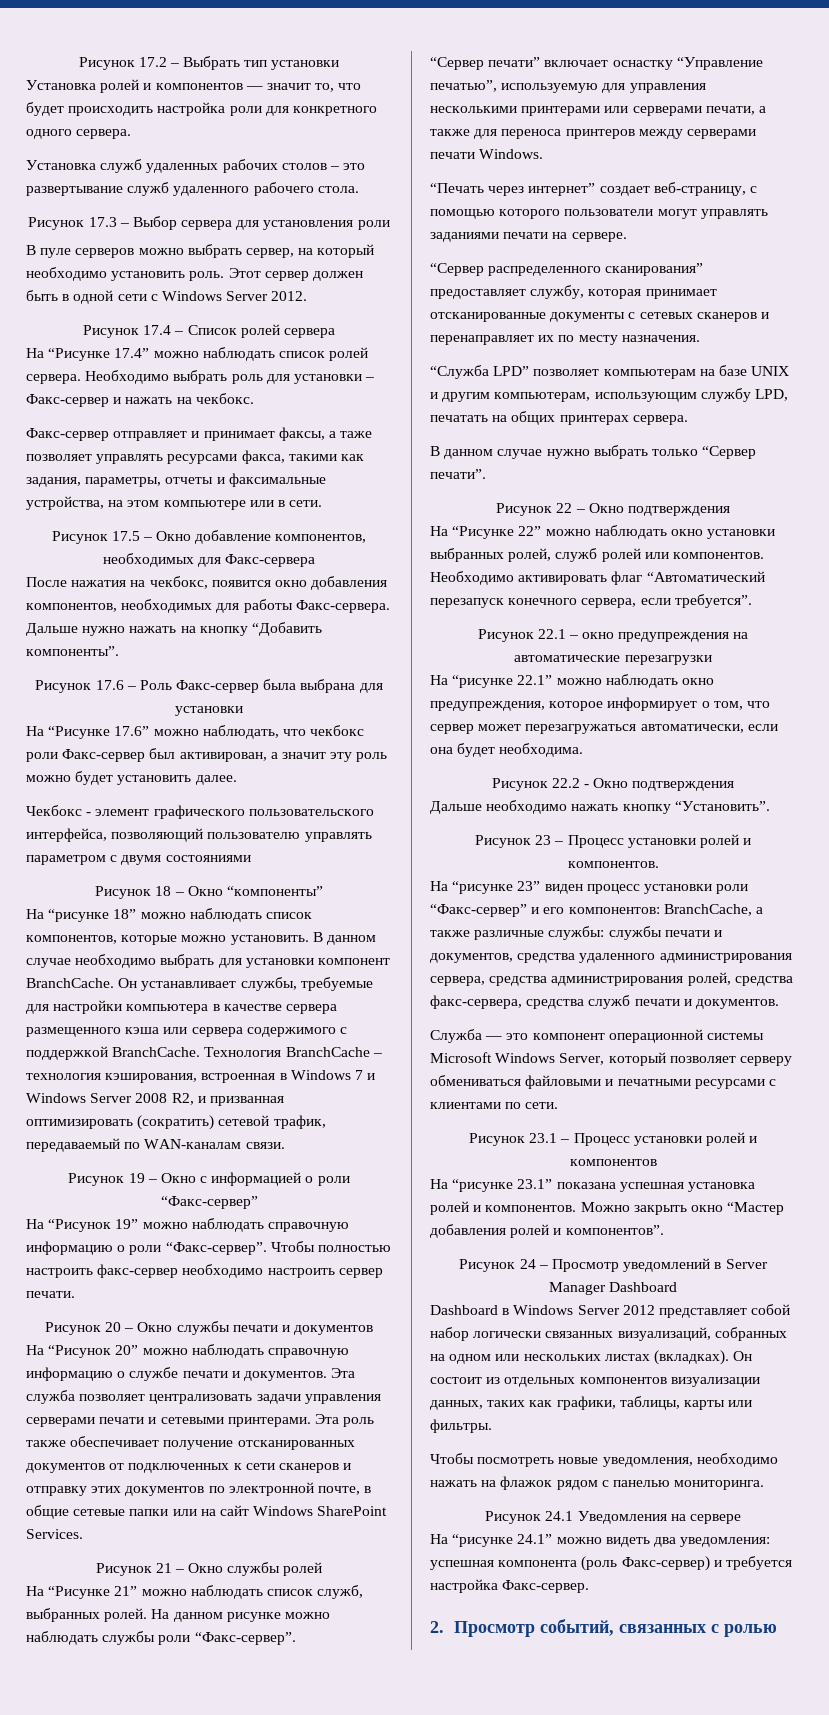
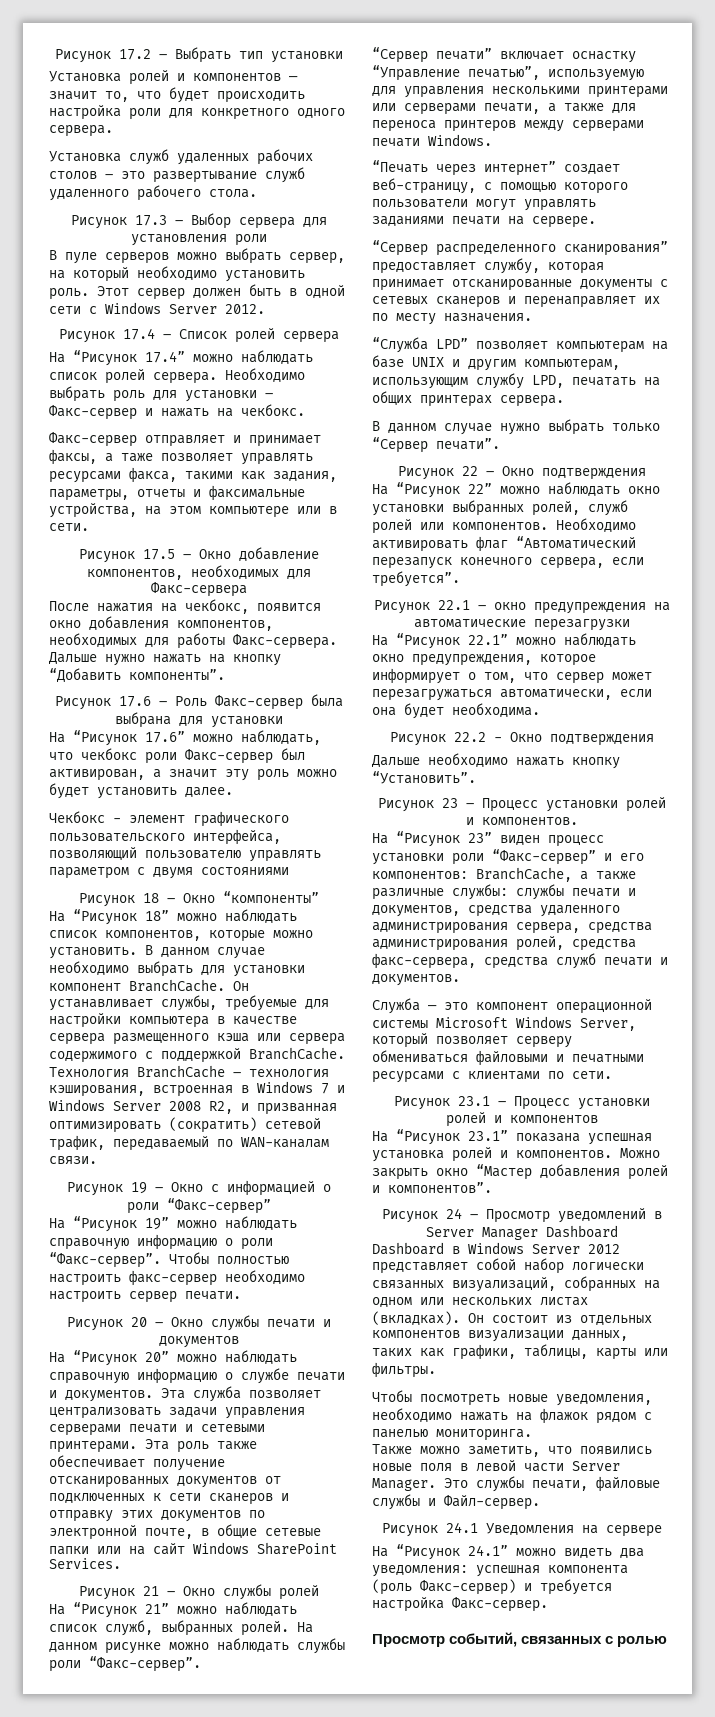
- На “Рисунке 17.4” можно наблюдать список ролей сервера.
+ На “Рисунок 17.4” можно наблюдать список ролей сервера.
- На “Рисунке 17.6” можно наблюдать, что чекбокс роли Факс-сервер был активирован, а значит эту роль можно будет установить далее.
+ На “Рисунок 17.6” можно наблюдать, что чекбокс роли Факс-сервер был активирован, а значит эту роль можно будет установить далее.
- На “рисунке 18” можно наблюдать список компонентов, которые можно установить.
+ На “Рисунок 18” можно наблюдать список компонентов, которые можно установить.
- На “Рисунке 21” можно наблюдать список служб, выбранных ролей.
+ На “Рисунок 21” можно наблюдать список служб, выбранных ролей.
- На “Рисунке 22” можно наблюдать окно установки выбранных ролей, служб ролей или компонентов.
+ На “Рисунок 22” можно наблюдать окно установки выбранных ролей, служб ролей или компонентов.
- На “рисунке 22.1” можно наблюдать окно предупреждения, которое информирует о том, что сервер может перезагружаться автоматически, если она будет необходима.
+ На “Рисунок 22.1” можно наблюдать окно предупреждения, которое информирует о том, что сервер может перезагружаться автоматически, если она будет необходима.
- На “рисунке 23” виден процесс установки роли “Факс-сервер” и его компонентов: BranchCache, а также различные службы: службы печати и документов, средства удаленного администрирования сервера, средства администрирования ролей, средства факс-сервера, средства служб печати и документов.
+ На “Рисунок 23” виден процесс установки роли “Факс-сервер” и его компонентов: BranchCache, а также различные службы: службы печати и документов, средства удаленного администрирования сервера, средства администрирования ролей, средства факс-сервера, средства служб печати и документов.
- На “рисунке 23.1” показана успешная установка ролей и компонентов.
+ На “Рисунок 23.1” показана успешная установка ролей и компонентов.
+ Также можно заметить, что появились новые поля в левой части Server Manager. Это службы печати, файловые службы и Файл-сервер.
- На “рисунке 24.1” можно видеть два уведомления: успешная компонента (роль Факс-сервер) и требуется настройка Факс-сервер.
+ На “Рисунок 24.1” можно видеть два уведомления: успешная компонента (роль Факс-сервер) и требуется настройка Факс-сервер.
- 2. Просмотр событий, связанных с ролью
+ Просмотр событий, связанных с ролью

